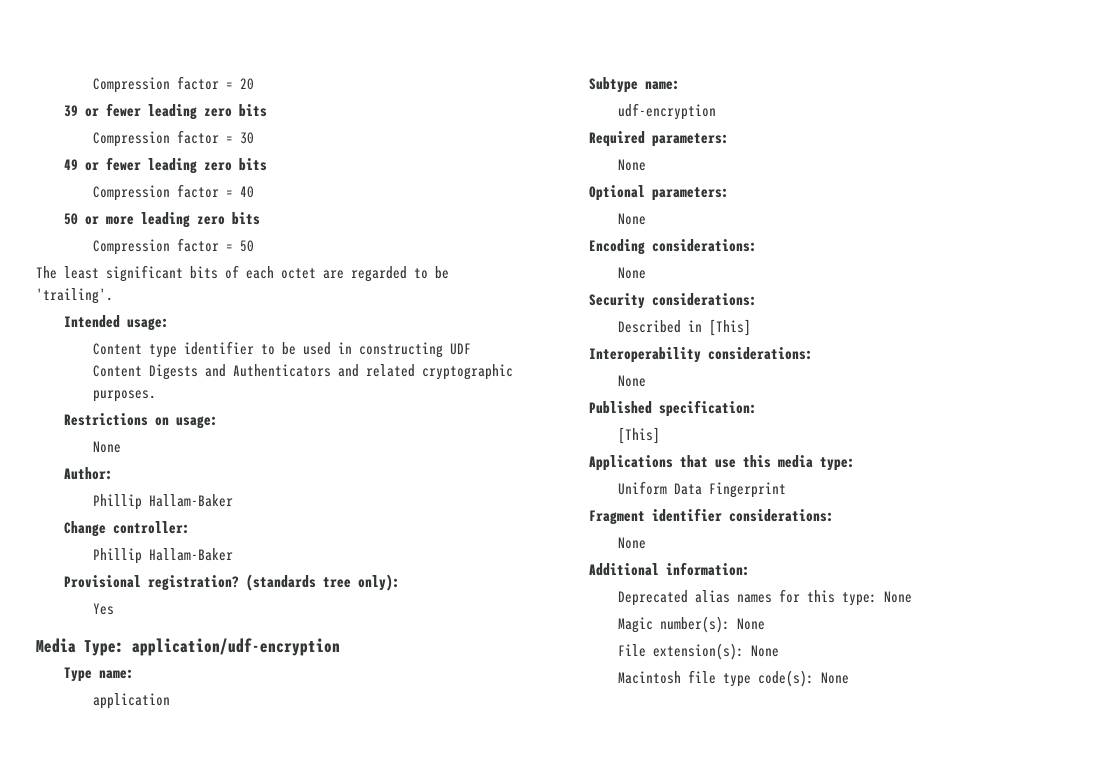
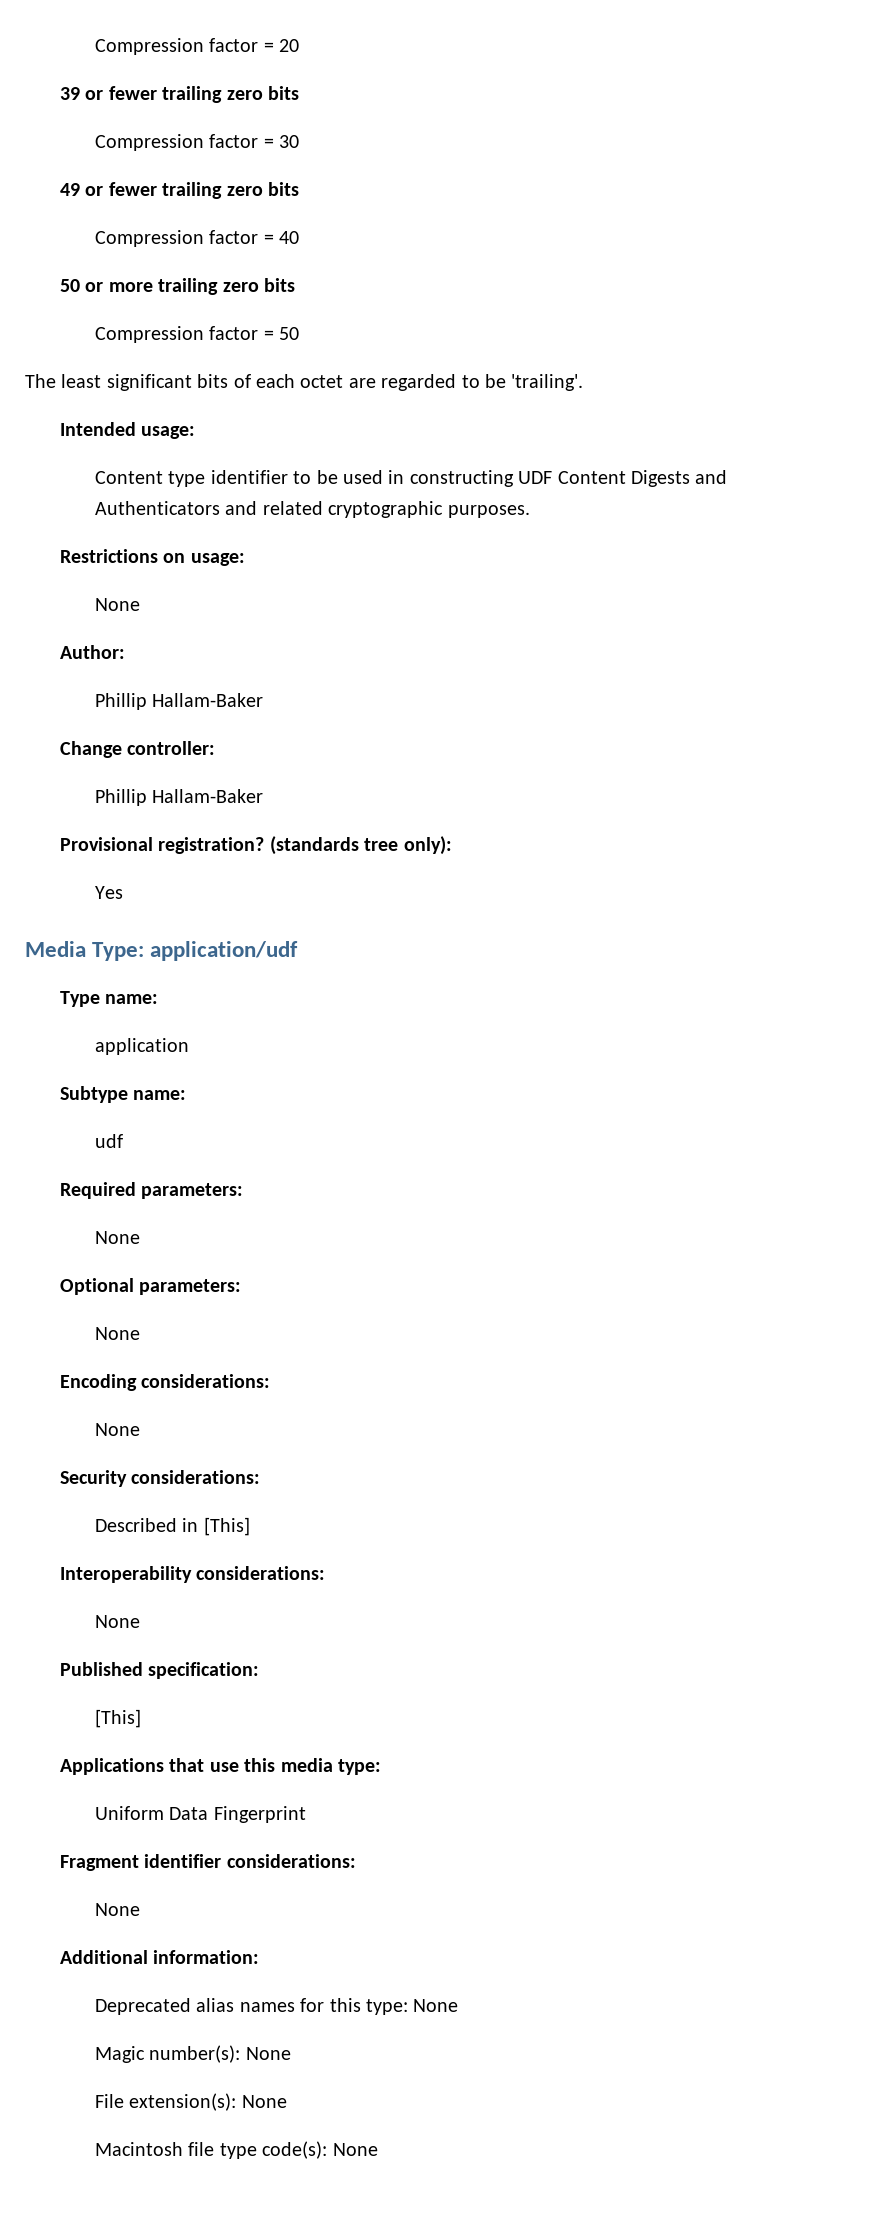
- 39 or fewer leading zero bits
+ 39 or fewer trailing zero bits
- 49 or fewer leading zero bits
+ 49 or fewer trailing zero bits
- 50 or more leading zero bits
+ 50 or more trailing zero bits
- Media Type: application/udf-encryption
+ Media Type: application/udf
- udf-encryption
+ udf

